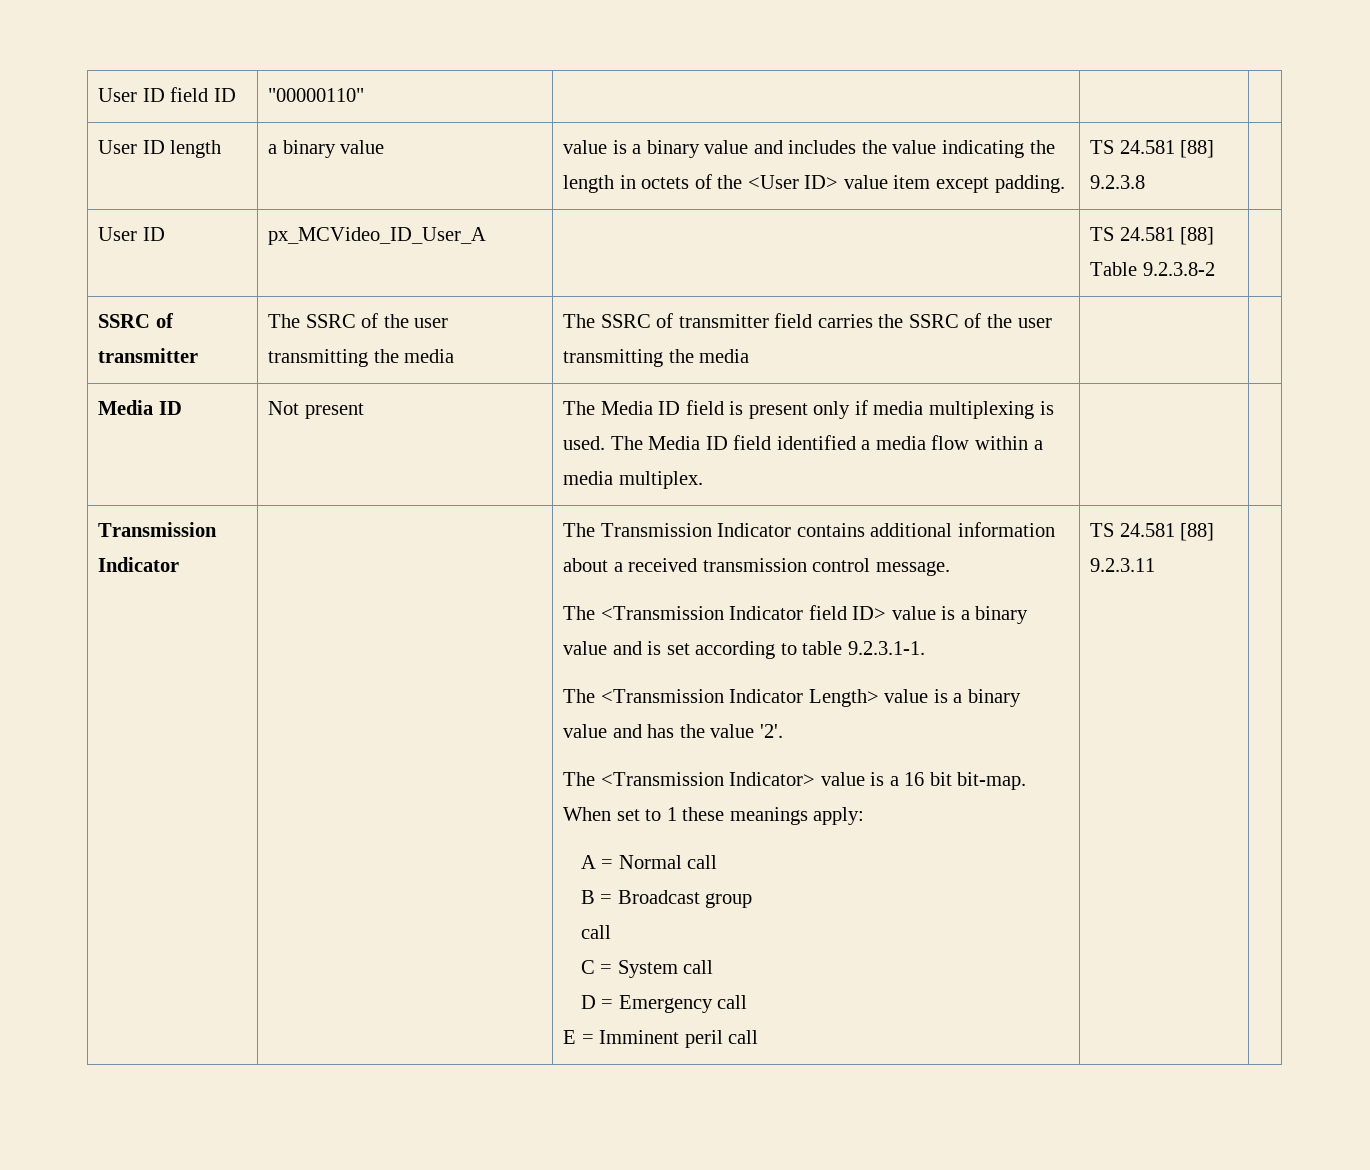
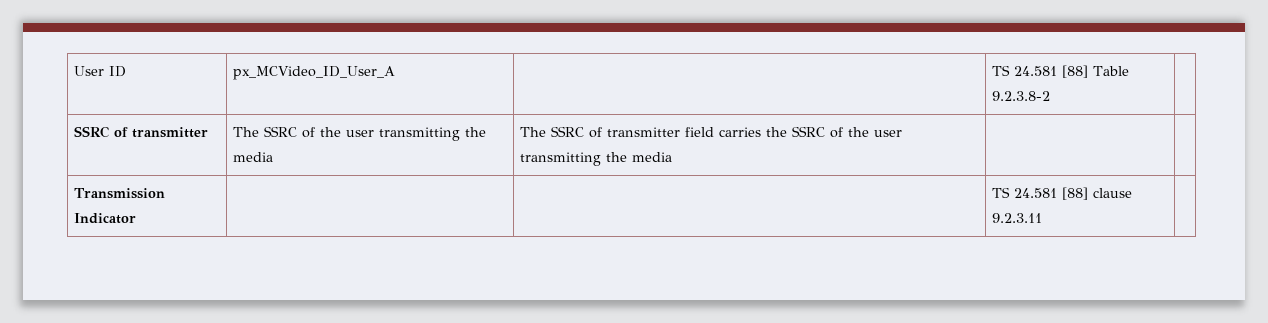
- User ID field ID | "00000110" | | |
- User ID length | a binary value | value is a binary value and includes the value indicating the length in octets of the <User ID> value item except padding. | TS 24.581 [88] 9.2.3.8 |
- Media ID | Not present | The Media ID field is present only if media multiplexing is used. The Media ID field identified a media flow within a media multiplex. | |
- Transmission Indicator | | The Transmission Indicator contains additional information about a received transmission control message.
- The <Transmission Indicator field ID> value is a binary value and is set according to table 9.2.3.1-1.
- The <Transmission Indicator Length> value is a binary value and has the value '2'.
- The <Transmission Indicator> value is a 16 bit bit-map. When set to 1 these meanings apply:
- A = Normal call
- B = Broadcast group
- call
- C = System call
- D = Emergency call
- E = Imminent peril call | TS 24.581 [88] 9.2.3.11
+ Transmission Indicator | | | TS 24.581 [88] clause 9.2.3.11 |

